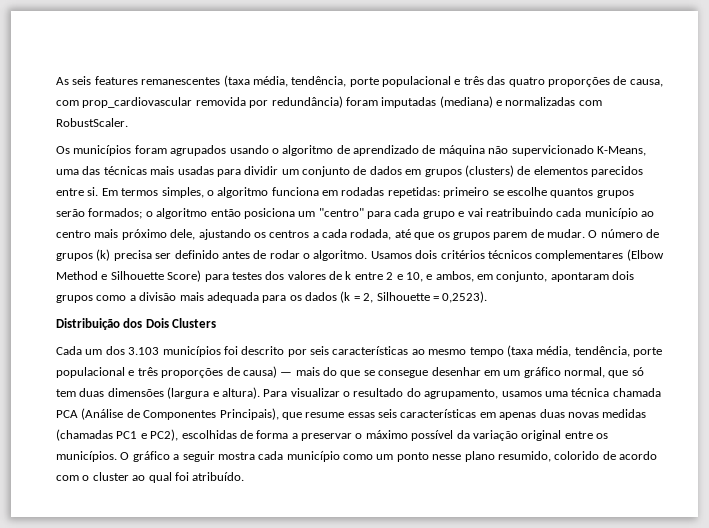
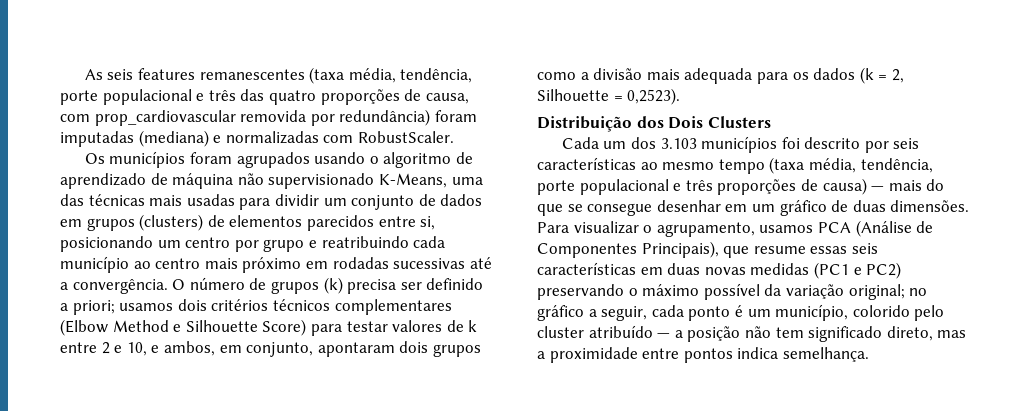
- Os municípios foram agrupados usando o algoritmo de aprendizado de máquina não supervicionado K-Means, uma das técnicas mais usadas para dividir um conjunto de dados em grupos (clusters) de elementos parecidos entre si. Em termos simples, o algoritmo funciona em rodadas repetidas: primeiro se escolhe quantos grupos serão formados; o algoritmo então posiciona um "centro" para cada grupo e vai reatribuindo cada município ao centro mais próximo dele, ajustando os centros a cada rodada, até que os grupos parem de mudar.
+ Os municípios foram agrupados usando o algoritmo de aprendizado de máquina não supervisionado K-Means, uma das técnicas mais usadas para dividir um conjunto de dados em grupos (clusters) de elementos parecidos entre si, posicionando um centro por grupo e reatribuindo cada município ao centro mais próximo em rodadas sucessivas até a convergência.
- O número de grupos (k) precisa ser definido antes de rodar o algoritmo. Usamos dois critérios técnicos complementares (Elbow Method e Silhouette Score) para testes dos valores de k entre 2 e 10, e ambos, em conjunto, apontaram dois grupos como a divisão mais adequada para os dados (k = 2, Silhouette = 0,2523).
+ O número de grupos (k) precisa ser definido a priori; usamos dois critérios técnicos complementares (Elbow Method e Silhouette Score) para testar valores de k entre 2 e 10, e ambos, em conjunto, apontaram dois grupos como a divisão mais adequada para os dados (k = 2, Silhouette = 0,2523).
- Cada um dos 3.103 municípios foi descrito por seis características ao mesmo tempo (taxa média, tendência, porte populacional e três proporções de causa) — mais do que se consegue desenhar em um gráfico normal, que só tem duas dimensões (largura e altura). Para visualizar o resultado do agrupamento, usamos uma técnica chamada PCA (Análise de Componentes Principais), que resume essas seis características em apenas duas novas medidas (chamadas PC1 e PC2), escolhidas de forma a preservar o máximo possível da variação original entre os municípios. O gráfico a seguir mostra cada município como um ponto nesse plano resumido, colorido de acordo com o cluster ao qual foi atribuído.
+ Cada um dos 3.103 municípios foi descrito por seis características ao mesmo tempo (taxa média, tendência, porte populacional e três proporções de causa) — mais do que se consegue desenhar em um gráfico de duas dimensões. Para visualizar o agrupamento, usamos PCA (Análise de Componentes Principais), que resume essas seis características em duas novas medidas (PC1 e PC2) preservando o máximo possível da variação original; no gráfico a seguir, cada ponto é um município, colorido pelo cluster atribuído — a posição não tem significado direto, mas a proximidade entre pontos indica semelhança.

